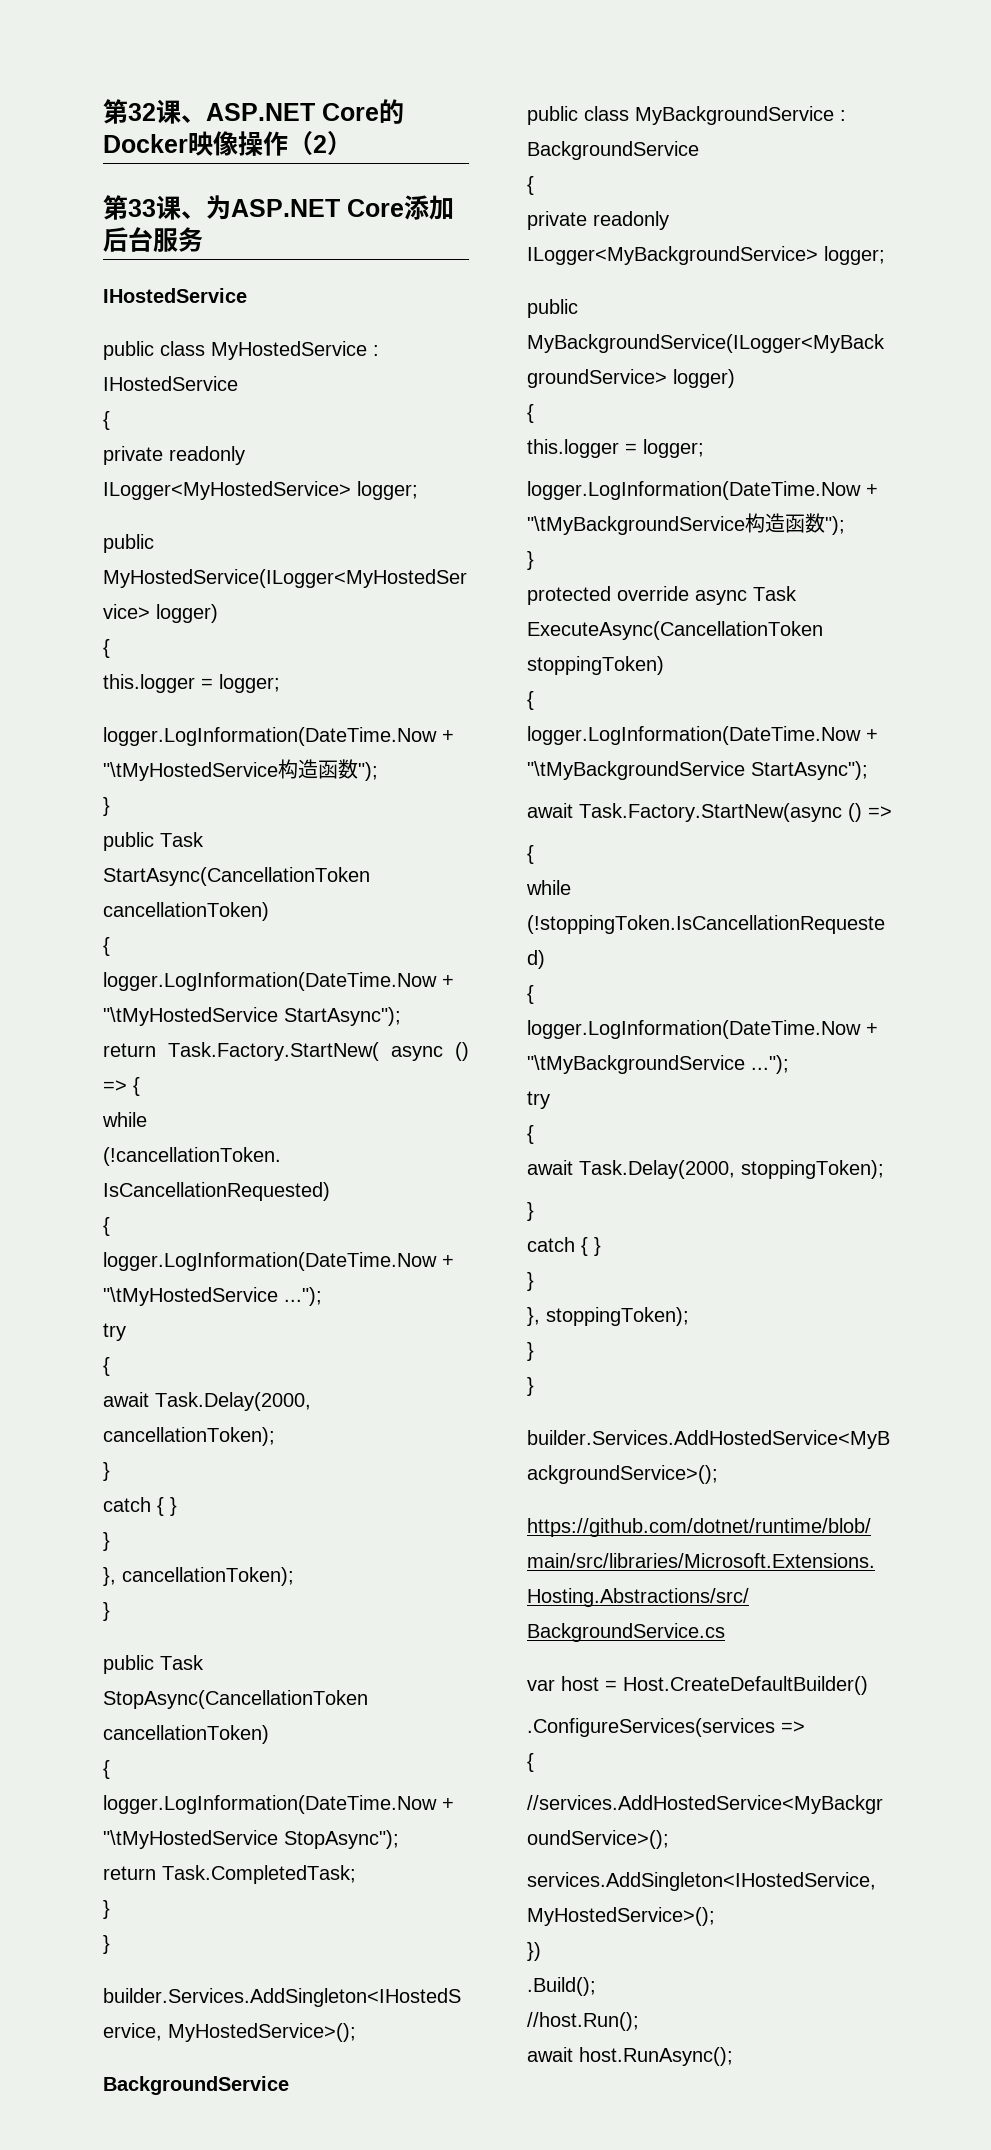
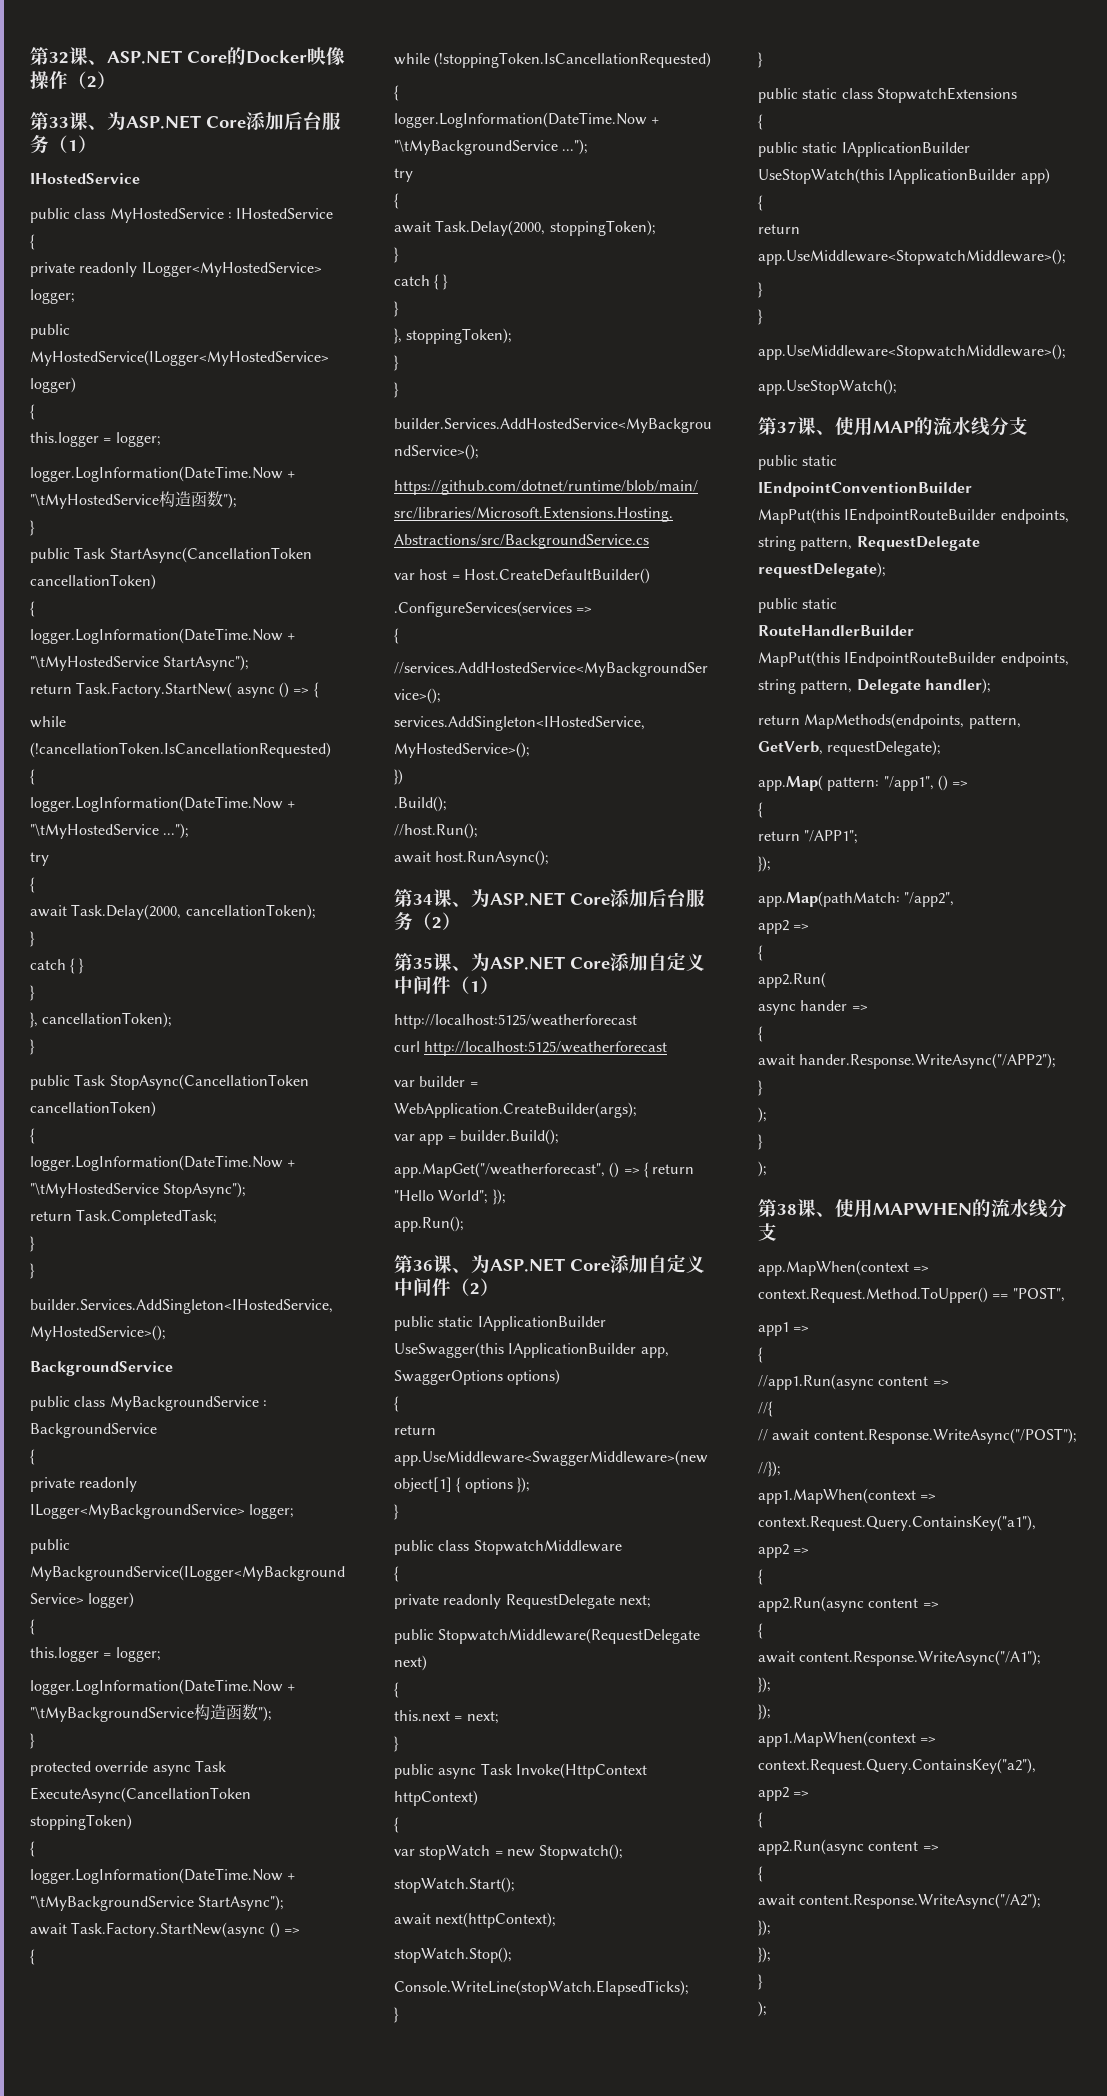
- 第33课、为ASP.NET Core添加后台服务
+ 第33课、为ASP.NET Core添加后台服务（1）
+ 第34课、为ASP.NET Core添加后台服务（2）
+ 第35课、为ASP.NET Core添加自定义中间件（1）
+ http://localhost:5125/weatherforecast
+ curl http://localhost:5125/weatherforecast
+ var builder = WebApplication.CreateBuilder(args);
+ var app = builder.Build();
+ app.MapGet("/weatherforecast", () => { return "Hello World"; });
+ app.Run();
+ 第36课、为ASP.NET Core添加自定义中间件（2）
+ public static IApplicationBuilder UseSwagger(this IApplicationBuilder app, SwaggerOptions options)
+ {
+ return app.UseMiddleware<SwaggerMiddleware>(new object[1] { options });
+ }
+ public class StopwatchMiddleware
+ {
+ private readonly RequestDelegate next;
+ public StopwatchMiddleware(RequestDelegate next)
+ {
+ this.next = next;
+ }
+ public async Task Invoke(HttpContext httpContext)
+ {
+ var stopWatch = new Stopwatch();
+ stopWatch.Start();
+ await next(httpContext);
+ stopWatch.Stop();
+ Console.WriteLine(stopWatch.ElapsedTicks);
+ }
+ }
+ public static class StopwatchExtensions
+ {
+ public static IApplicationBuilder UseStopWatch(this IApplicationBuilder app)
+ {
+ return app.UseMiddleware<StopwatchMiddleware>();
+ }
+ }
+ app.UseMiddleware<StopwatchMiddleware>();
+ app.UseStopWatch();
+ 第37课、使用MAP的流水线分支
+ public static
+ IEndpointConventionBuilder
+ MapPut(this IEndpointRouteBuilder endpoints, string pattern, RequestDelegate requestDelegate);
+ public static
+ RouteHandlerBuilder
+ MapPut(this IEndpointRouteBuilder endpoints, string pattern, Delegate handler);
+ return MapMethods(endpoints, pattern, GetVerb, requestDelegate);
+ app.Map( pattern: "/app1", () =>
+ {
+ return "/APP1";
+ });
+ app.Map(pathMatch: "/app2",
+ app2 =>
+ {
+ app2.Run(
+ async hander =>
+ {
+ await hander.Response.WriteAsync("/APP2");
+ }
+ );
+ }
+ );
+ 第38课、使用MAPWHEN的流水线分支
+ app.MapWhen(context => context.Request.Method.ToUpper() == "POST",
+ app1 =>
+ {
+ //app1.Run(async content =>
+ //{
+ // await content.Response.WriteAsync("/POST");
+ //});
+ app1.MapWhen(context => context.Request.Query.ContainsKey("a1"),
+ app2 =>
+ {
+ app2.Run(async content =>
+ {
+ await content.Response.WriteAsync("/A1");
+ });
+ });
+ app1.MapWhen(context => context.Request.Query.ContainsKey("a2"),
+ app2 =>
+ {
+ app2.Run(async content =>
+ {
+ await content.Response.WriteAsync("/A2");
+ });
+ });
+ }
+ );

